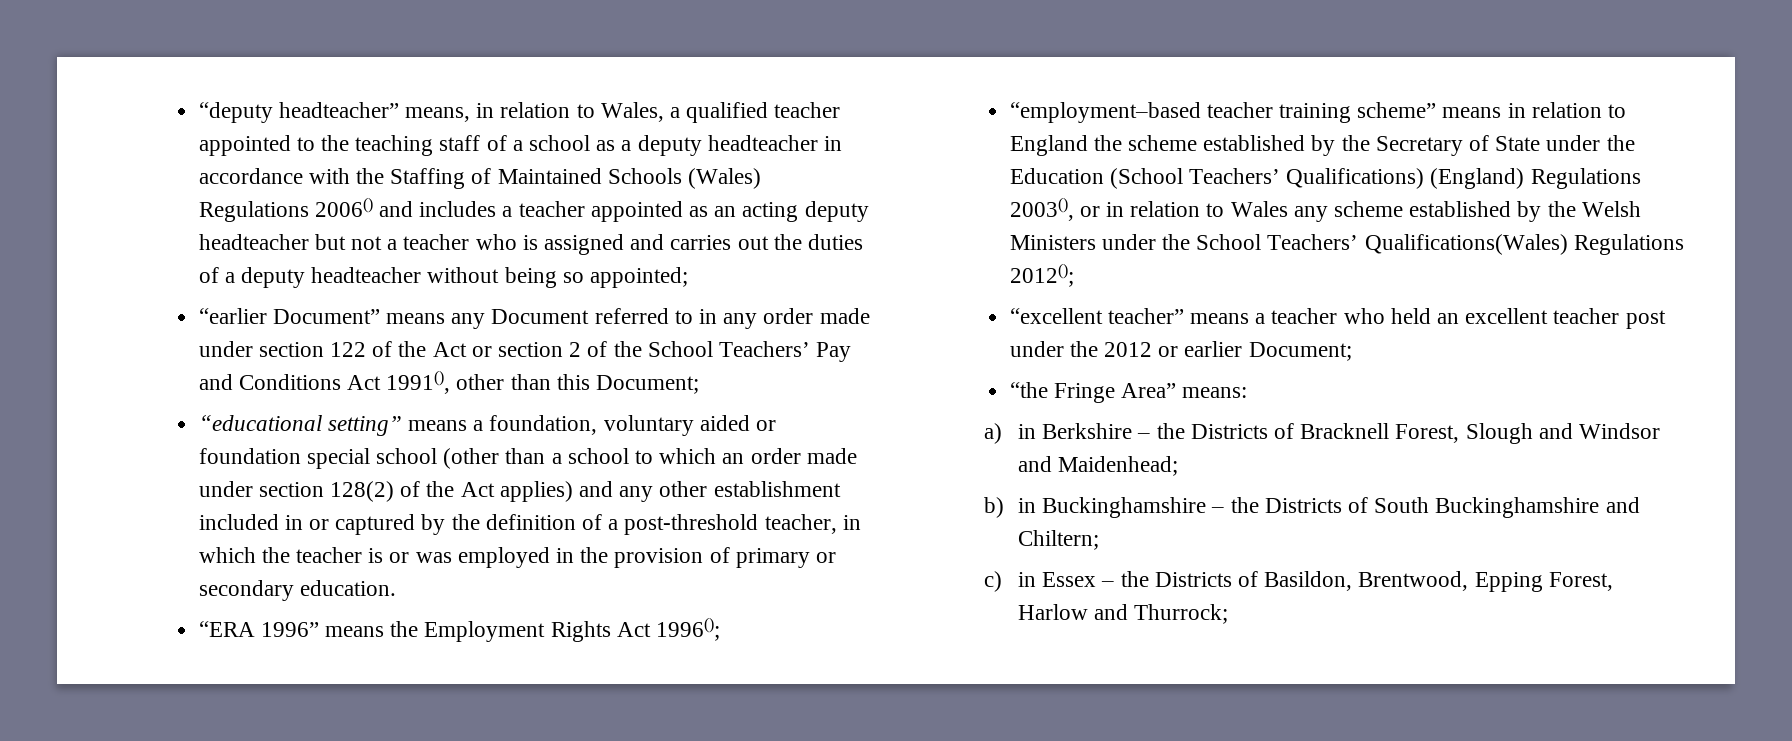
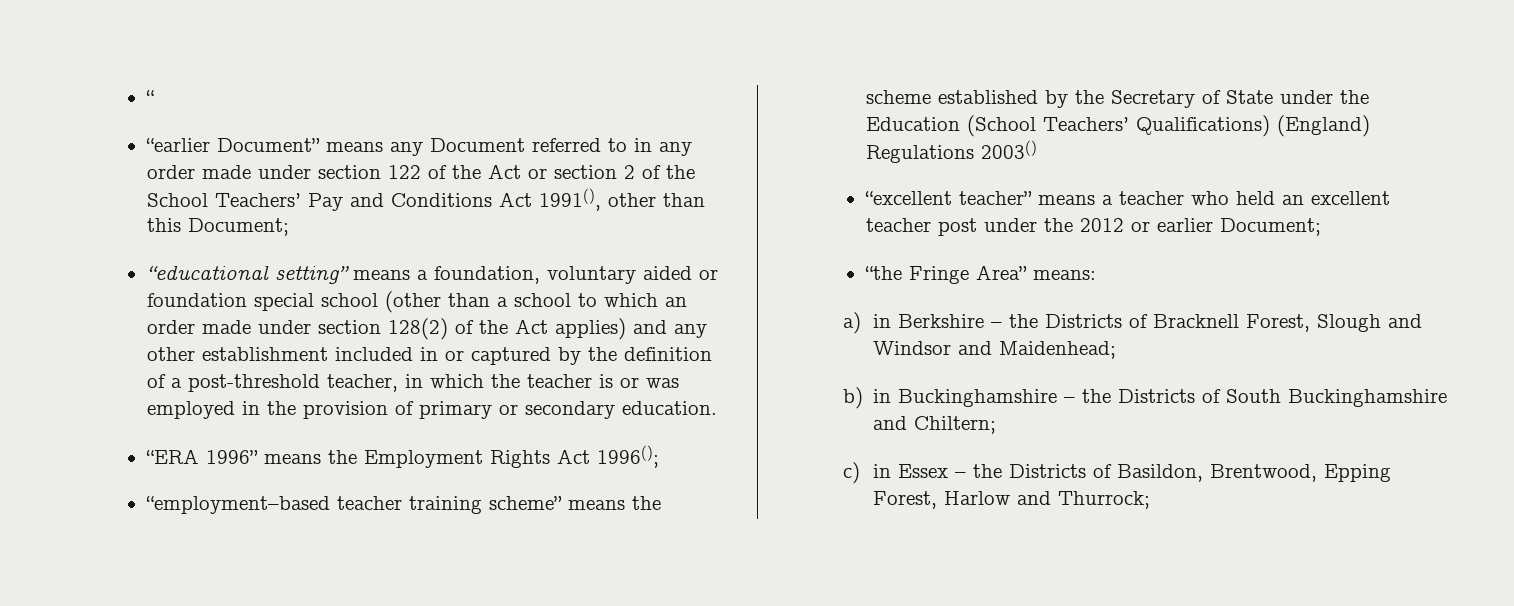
- “deputy headteacher” means, in relation to Wales, a qualified teacher appointed to the teaching staff of a school as a deputy headteacher in accordance with the Staffing of Maintained Schools (Wales) Regulations 2006() and includes a teacher appointed as an acting deputy headteacher but not a teacher who is assigned and carries out the duties of a deputy headteacher without being so appointed;
+ “
- “employment–based teacher training scheme” means in relation to England the scheme established by the Secretary of State under the Education (School Teachers’ Qualifications) (England) Regulations 2003(), or in relation to Wales any scheme established by the Welsh Ministers under the School Teachers’ Qualifications(Wales) Regulations 2012();
+ “employment–based teacher training scheme” means the scheme established by the Secretary of State under the Education (School Teachers’ Qualifications) (England) Regulations 2003()

